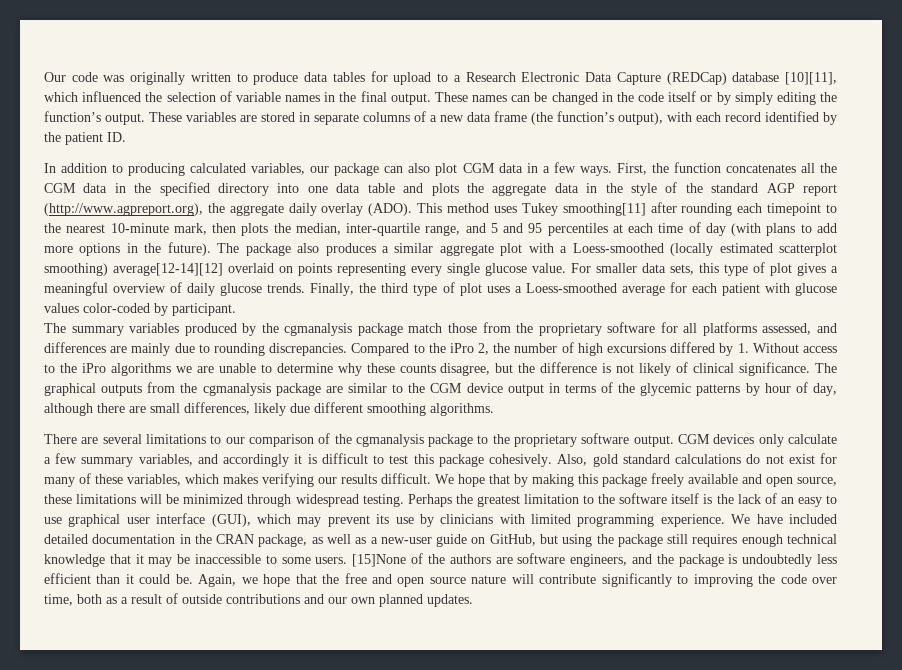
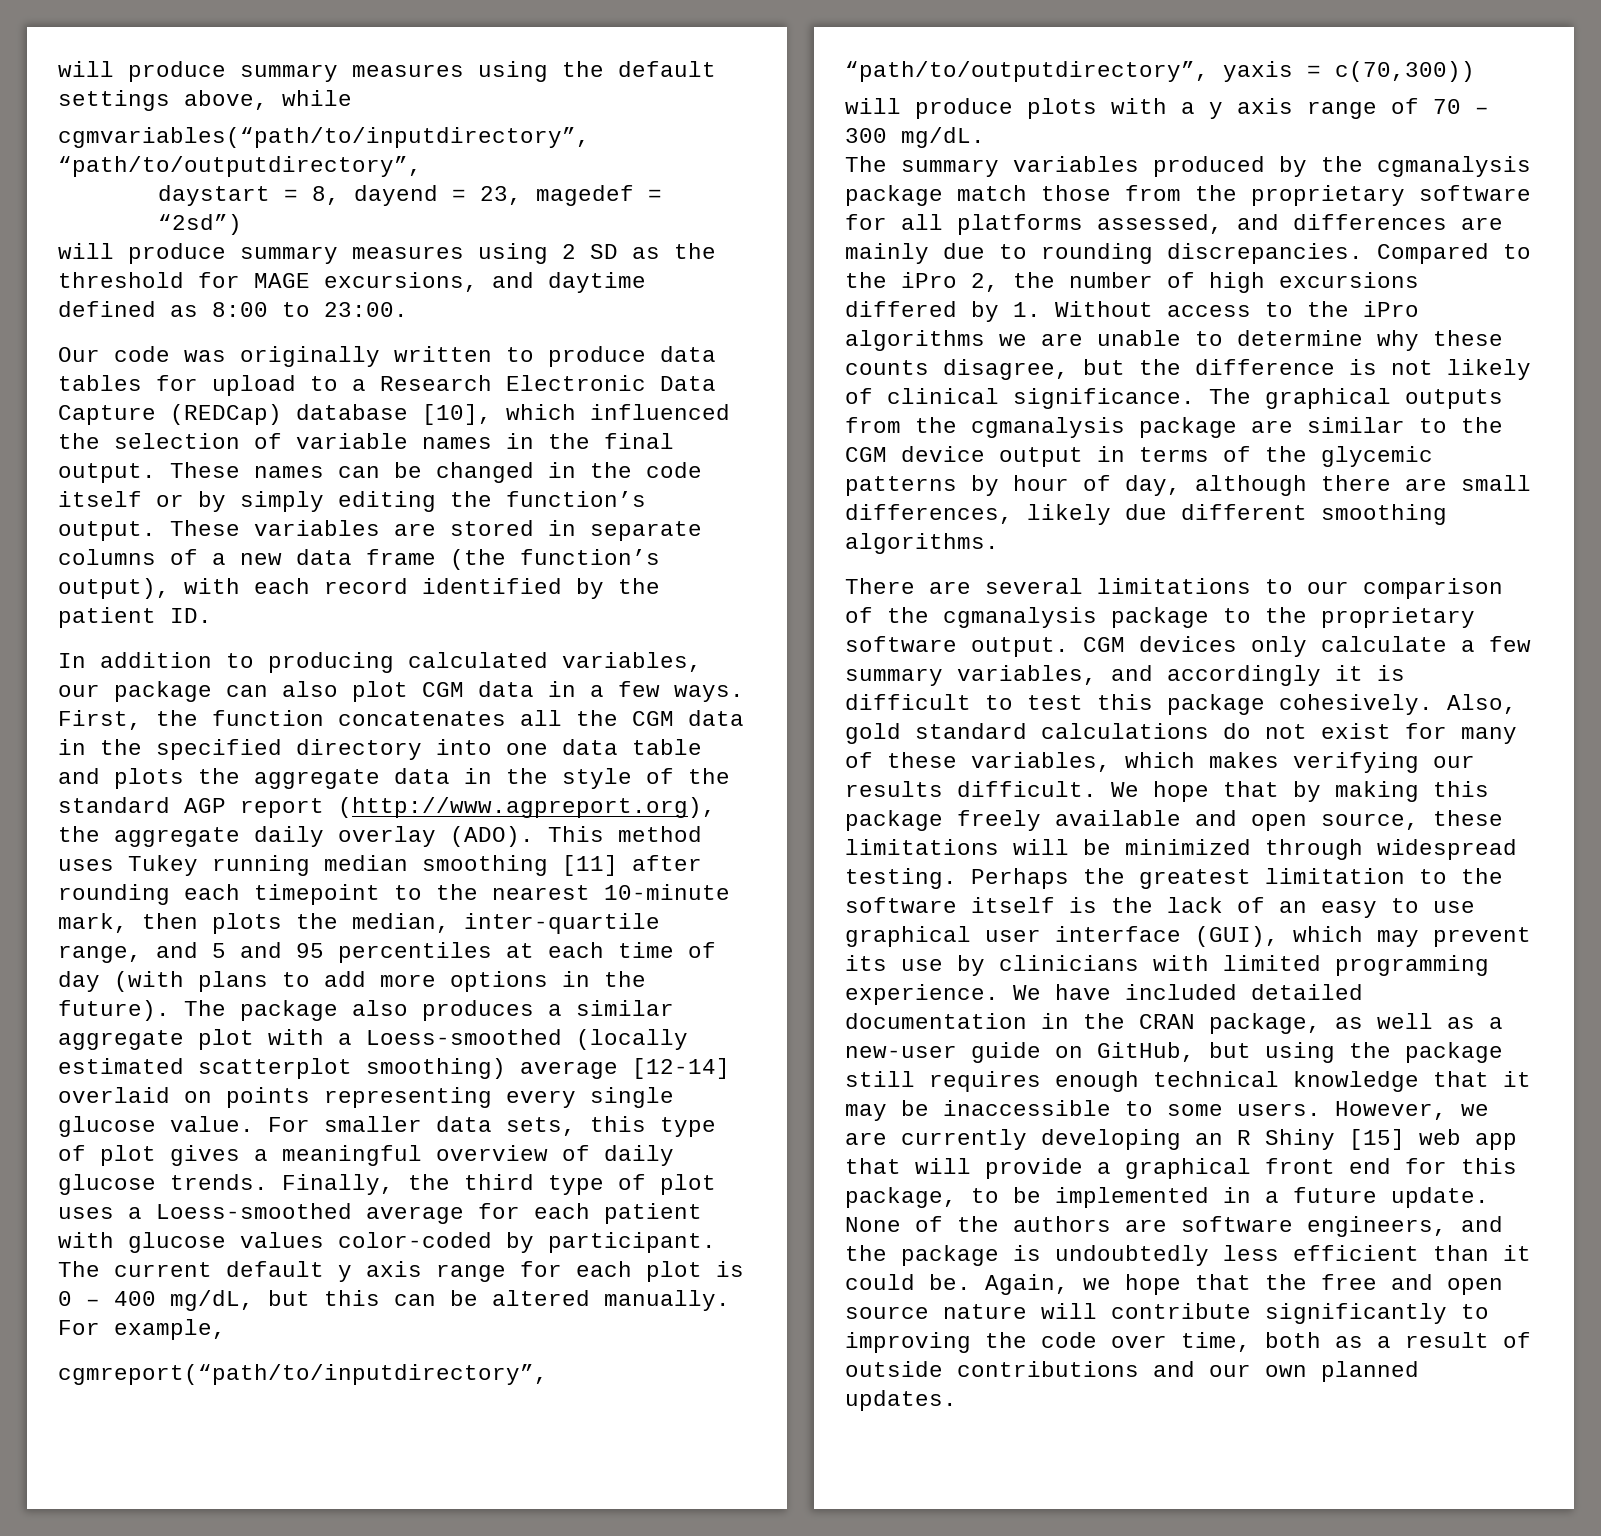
+ will produce summary measures using the default settings above, while
+ cgmvariables(“path/to/inputdirectory”, “path/to/outputdirectory”,
+ daystart = 8, dayend = 23, magedef = “2sd”)
+ will produce summary measures using 2 SD as the threshold for MAGE excursions, and daytime defined as 8:00 to 23:00.
- Our code was originally written to produce data tables for upload to a Research Electronic Data Capture (REDCap) database [10][11], which influenced the selection of variable names in the final output.
+ Our code was originally written to produce data tables for upload to a Research Electronic Data Capture (REDCap) database [10], which influenced the selection of variable names in the final output.
- This method uses Tukey smoothing[11] after rounding each timepoint to the nearest 10-minute mark, then plots the median, inter-quartile range, and 5 and 95 percentiles at each time of day (with plans to add more options in the future).
+ This method uses Tukey running median smoothing [11] after rounding each timepoint to the nearest 10-minute mark, then plots the median, inter-quartile range, and 5 and 95 percentiles at each time of day (with plans to add more options in the future).
- The package also produces a similar aggregate plot with a Loess-smoothed (locally estimated scatterplot smoothing) average[12-14][12] overlaid on points representing every single glucose value.
+ The package also produces a similar aggregate plot with a Loess-smoothed (locally estimated scatterplot smoothing) average [12-14] overlaid on points representing every single glucose value.
+ The current default y axis range for each plot is 0 – 400 mg/dL, but this can be altered manually. For example,
+ cgmreport(“path/to/inputdirectory”, “path/to/outputdirectory”, yaxis = c(70,300))
+ will produce plots with a y axis range of 70 – 300 mg/dL.
- [15]None of the authors are software engineers, and the package is undoubtedly less efficient than it could be.
+ However, we are currently developing an R Shiny [15] web app that will provide a graphical front end for this package, to be implemented in a future update. None of the authors are software engineers, and the package is undoubtedly less efficient than it could be.

